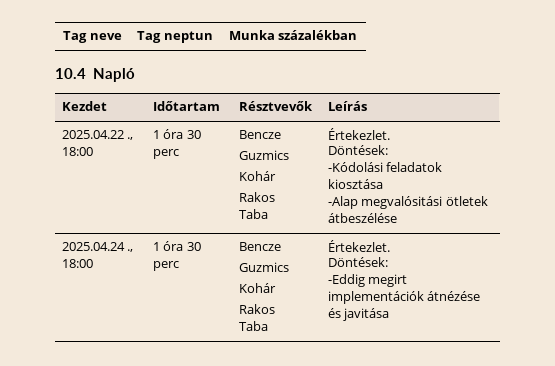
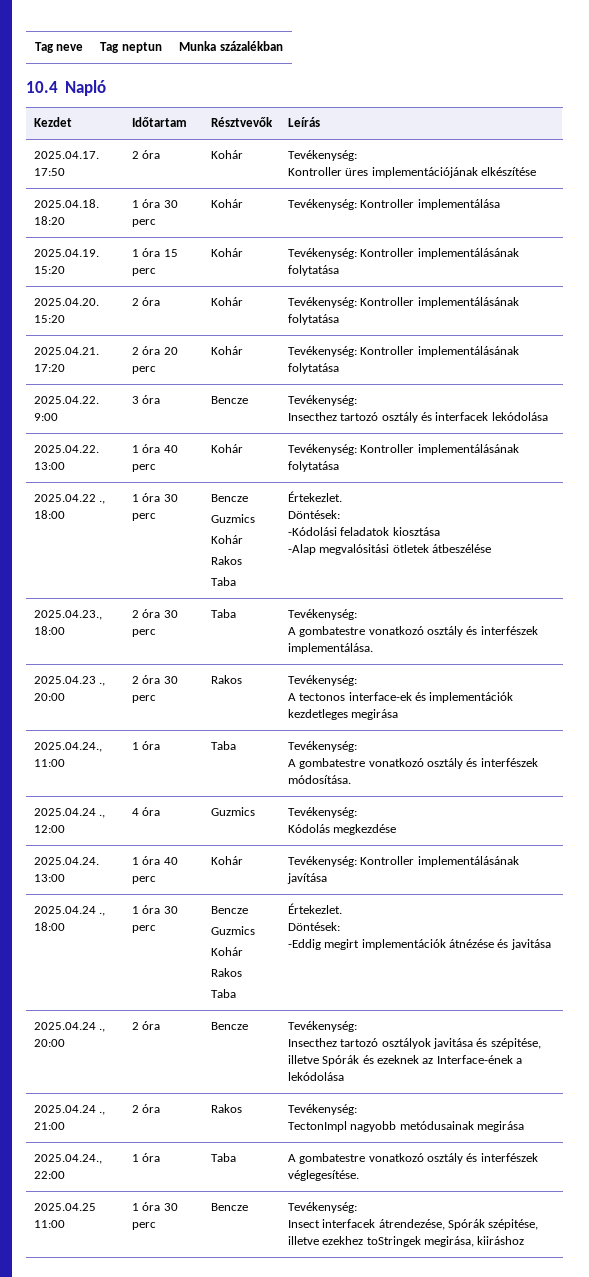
+ 2025.04.17. 17:50 | 2 óra | Kohár | Tevékenység:
+ Kontroller üres implementációjának elkészítése
+ 2025.04.18. 18:20 | 1 óra 30 perc | Kohár | Tevékenység: Kontroller implementálása
+ 2025.04.19. 15:20 | 1 óra 15 perc | Kohár | Tevékenység: Kontroller implementálásának folytatása
+ 2025.04.20. 15:20 | 2 óra | Kohár | Tevékenység: Kontroller implementálásának folytatása
+ 2025.04.21. 17:20 | 2 óra 20 perc | Kohár | Tevékenység: Kontroller implementálásának folytatása
+ 2025.04.22. 9:00 | 3 óra | Bencze | Tevékenység:
+ Insecthez tartozó osztály és interfacek lekódolása
+ 2025.04.22. 13:00 | 1 óra 40 perc | Kohár | Tevékenység: Kontroller implementálásának folytatása
+ 2025.04.23., 18:00 | 2 óra 30 perc | Taba | Tevékenység:
+ A gombatestre vonatkozó osztály és interfészek implementálása.
+ 2025.04.23 ., 20:00 | 2 óra 30 perc | Rakos | Tevékenység:
+ A tectonos interface-ek és implementációk kezdetleges megirása
+ 2025.04.24., 11:00 | 1 óra | Taba | Tevékenység:
+ A gombatestre vonatkozó osztály és interfészek módosítása.
+ 2025.04.24 ., 12:00 | 4 óra | Guzmics | Tevékenység:
+ Kódolás megkezdése
+ 2025.04.24. 13:00 | 1 óra 40 perc | Kohár | Tevékenység: Kontroller implementálásának javítása
+ 2025.04.24 ., 20:00 | 2 óra | Bencze | Tevékenység:
+ Insecthez tartozó osztályok javitása és szépitése, illetve Spórák és ezeknek az Interface-ének a lekódolása
+ 2025.04.24 ., 21:00 | 2 óra | Rakos | Tevékenység:
+ TectonImpl nagyobb metódusainak megirása
+ 2025.04.24., 22:00 | 1 óra | Taba | A gombatestre vonatkozó osztály és interfészek véglegesítése.
+ 2025.04.25 11:00 | 1 óra 30 perc | Bencze | Tevékenység:
+ Insect interfacek átrendezése, Spórák szépitése, illetve ezekhez toStringek megirása, kiiráshoz

